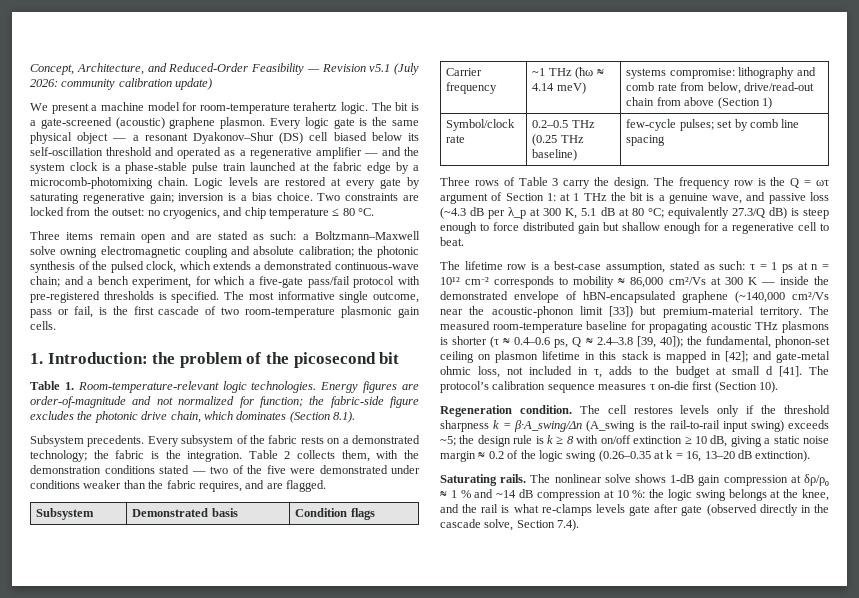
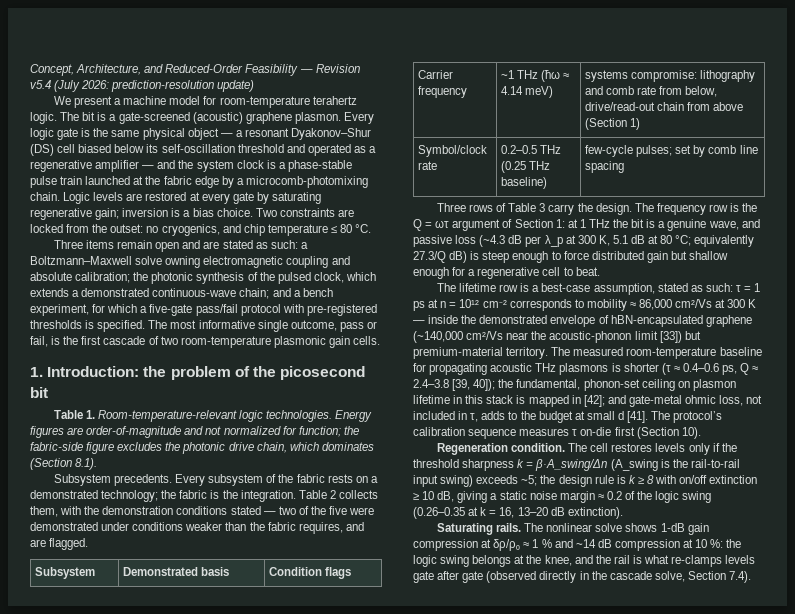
- Concept, Architecture, and Reduced-Order Feasibility — Revision v5.1 (July 2026: community calibration update)
+ Concept, Architecture, and Reduced-Order Feasibility — Revision v5.4 (July 2026: prediction-resolution update)

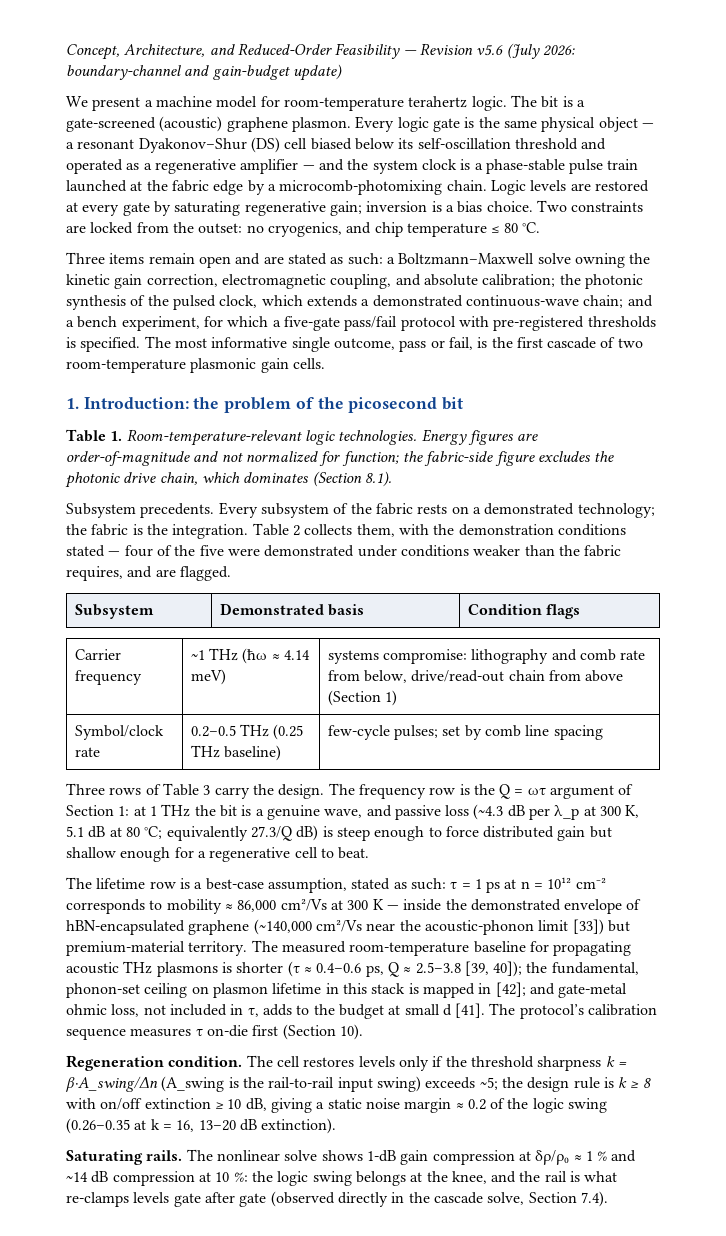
- Concept, Architecture, and Reduced-Order Feasibility — Revision v5.4 (July 2026: prediction-resolution update)
+ Concept, Architecture, and Reduced-Order Feasibility — Revision v5.6 (July 2026: boundary-channel and gain-budget update)
- Three items remain open and are stated as such: a Boltzmann–Maxwell solve owning electromagnetic coupling and absolute calibration; the photonic synthesis of the pulsed clock, which extends a demonstrated continuous-wave chain; and a bench experiment, for which a five-gate pass/fail protocol with pre-registered thresholds is specified.
+ Three items remain open and are stated as such: a Boltzmann–Maxwell solve owning the kinetic gain correction, electromagnetic coupling, and absolute calibration; the photonic synthesis of the pulsed clock, which extends a demonstrated continuous-wave chain; and a bench experiment, for which a five-gate pass/fail protocol with pre-registered thresholds is specified.
- Table 2 collects them, with the demonstration conditions stated — two of the five were demonstrated under conditions weaker than the fabric requires, and are flagged.
+ Table 2 collects them, with the demonstration conditions stated — four of the five were demonstrated under conditions weaker than the fabric requires, and are flagged.
- The measured room-temperature baseline for propagating acoustic THz plasmons is shorter (τ ≈ 0.4–0.6 ps, Q ≈ 2.4–3.8 [39, 40]); the fundamental, phonon-set ceiling on plasmon lifetime in this stack is mapped in [42]; and gate-metal ohmic loss, not included in τ, adds to the budget at small d [41].
+ The measured room-temperature baseline for propagating acoustic THz plasmons is shorter (τ ≈ 0.4–0.6 ps, Q ≈ 2.5–3.8 [39, 40]); the fundamental, phonon-set ceiling on plasmon lifetime in this stack is mapped in [42]; and gate-metal ohmic loss, not included in τ, adds to the budget at small d [41].

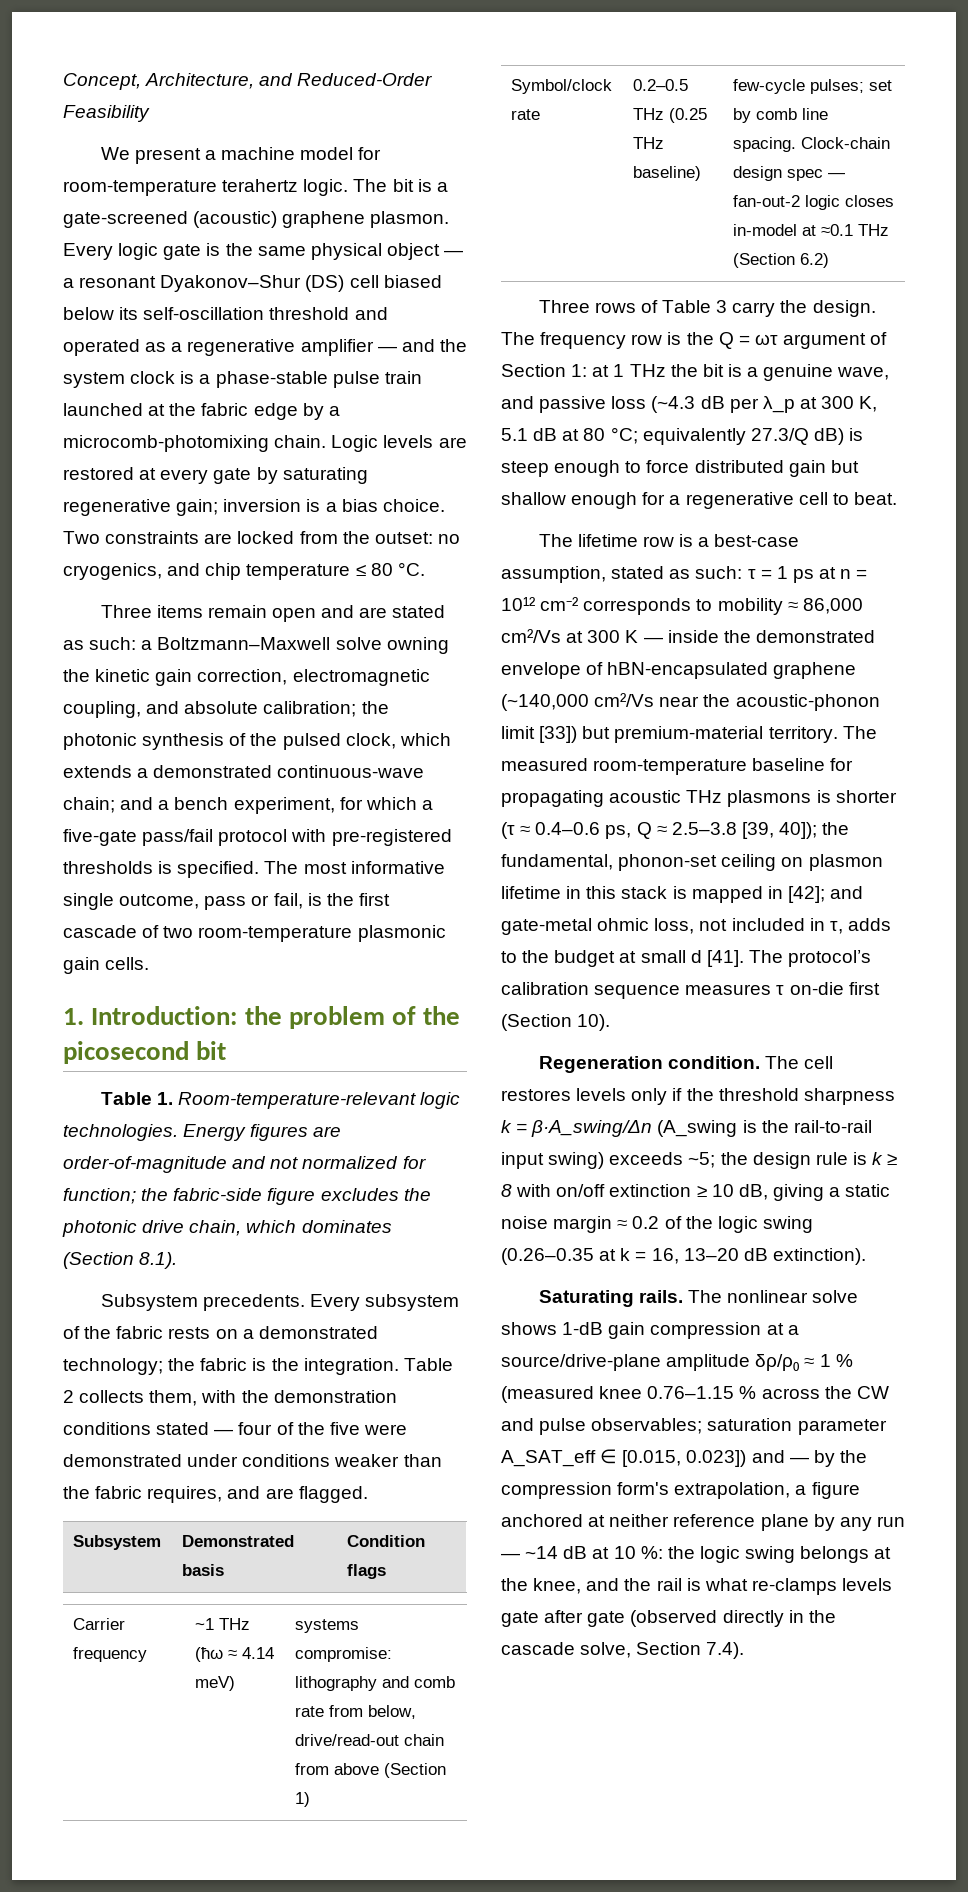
- Concept, Architecture, and Reduced-Order Feasibility — Revision v5.6 (July 2026: boundary-channel and gain-budget update)
+ Concept, Architecture, and Reduced-Order Feasibility
- Symbol/clock rate | 0.2–0.5 THz (0.25 THz baseline) | few-cycle pulses; set by comb line spacing
+ Symbol/clock rate | 0.2–0.5 THz (0.25 THz baseline) | few-cycle pulses; set by comb line spacing. Clock-chain design spec — fan-out-2 logic closes in-model at ≈0.1 THz (Section 6.2)
- The nonlinear solve shows 1-dB gain compression at δρ/ρ₀ ≈ 1 % and ~14 dB compression at 10 %: the logic swing belongs at the knee, and the rail is what re-clamps levels gate after gate (observed directly in the cascade solve, Section 7.4).
+ The nonlinear solve shows 1-dB gain compression at a source/drive-plane amplitude δρ/ρ₀ ≈ 1 % (measured knee 0.76–1.15 % across the CW and pulse observables; saturation parameter A_SAT_eff ∈ [0.015, 0.023]) and — by the compression form's extrapolation, a figure anchored at neither reference plane by any run — ~14 dB at 10 %: the logic swing belongs at the knee, and the rail is what re-clamps levels gate after gate (observed directly in the cascade solve, Section 7.4).

